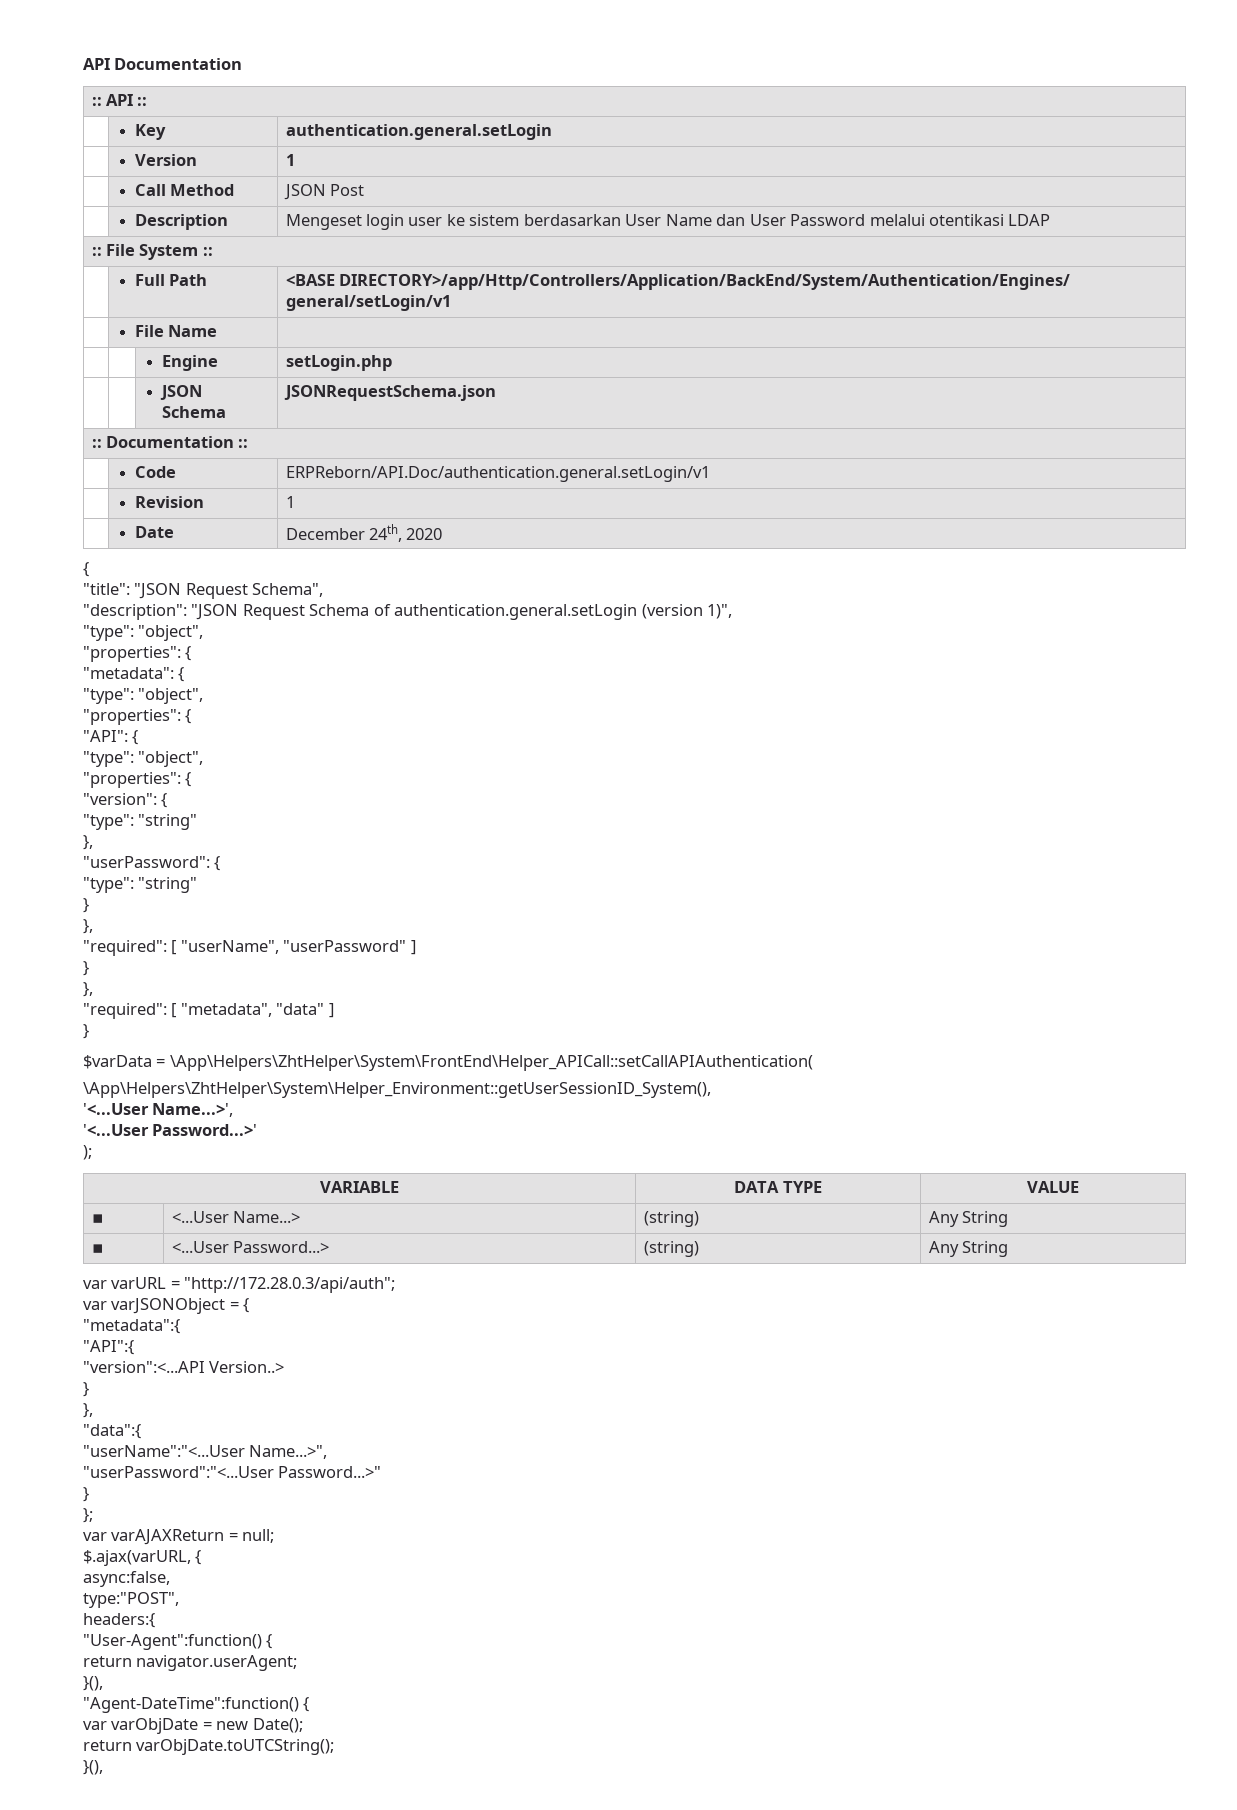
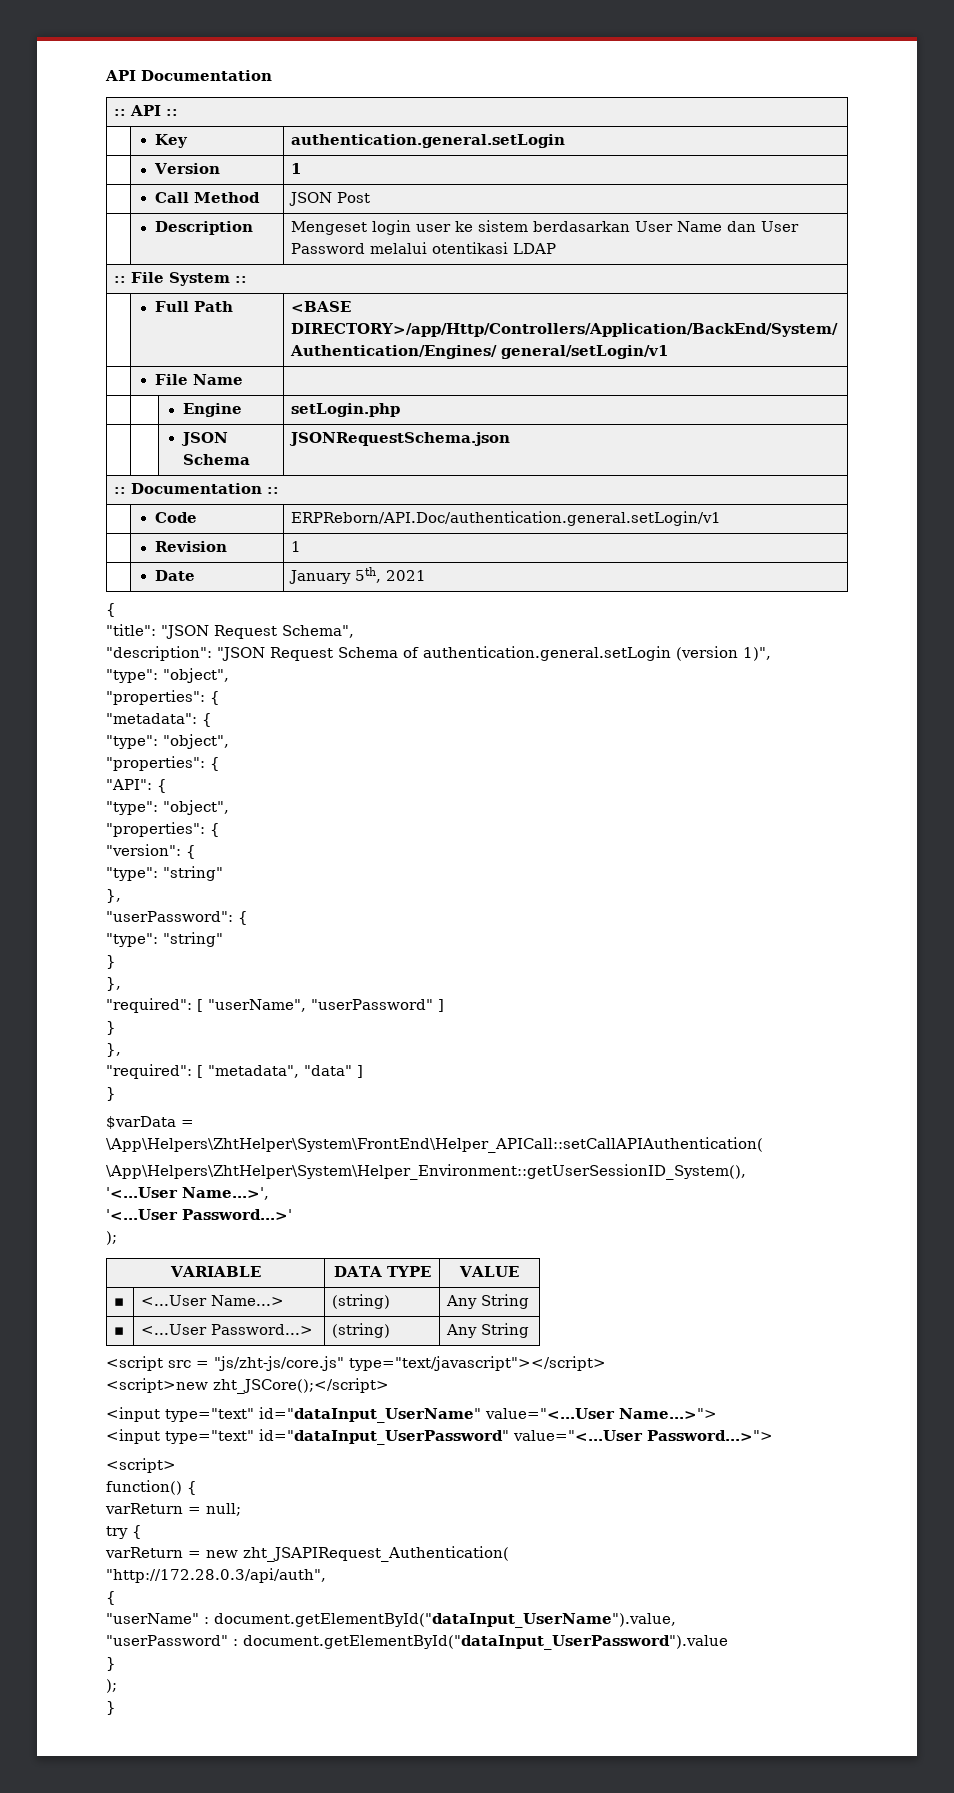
- | Date | December 24th, 2020
+ | Date | January 5th, 2021
- var varURL = "http://172.28.0.3/api/auth";
- var varJSONObject = {
- "metadata":{
- "API":{
- "version":<...API Version..>
+ <script src = "js/zht-js/core.js" type="text/javascript"></script>
+ <script>new zht_JSCore();</script>
+ <input type="text" id="dataInput_UserName" value="<...User Name...>">
+ <input type="text" id="dataInput_UserPassword" value="<...User Password...>">
+ <script>
+ function() {
+ varReturn = null;
+ try {
+ varReturn = new zht_JSAPIRequest_Authentication(
+ "http://172.28.0.3/api/auth",
+ {
+ "userName" : document.getElementById("dataInput_UserName").value,
+ "userPassword" : document.getElementById("dataInput_UserPassword").value
  }
- },
- "data":{
- "userName":"<...User Name...>",
- "userPassword":"<...User Password...>"
+ );
  }
- };
- var varAJAXReturn = null;
- $.ajax(varURL, {
- async:false,
- type:"POST",
- headers:{
- "User-Agent":function() {
- return navigator.userAgent;
- }(),
- "Agent-DateTime":function() {
- var varObjDate = new Date();
- return varObjDate.toUTCString();
- }(),

